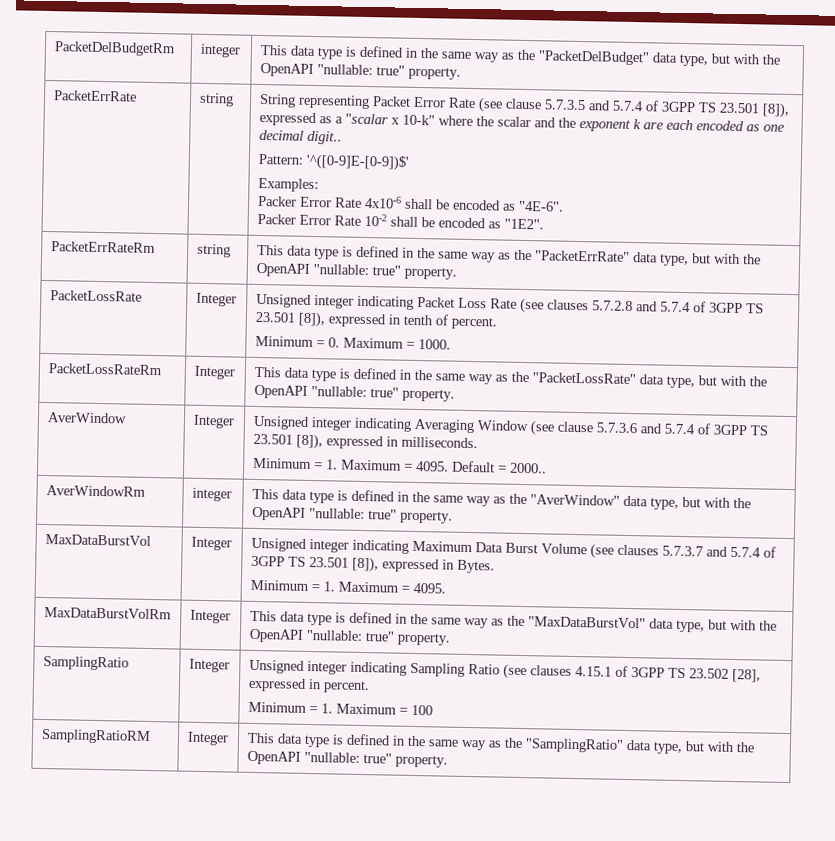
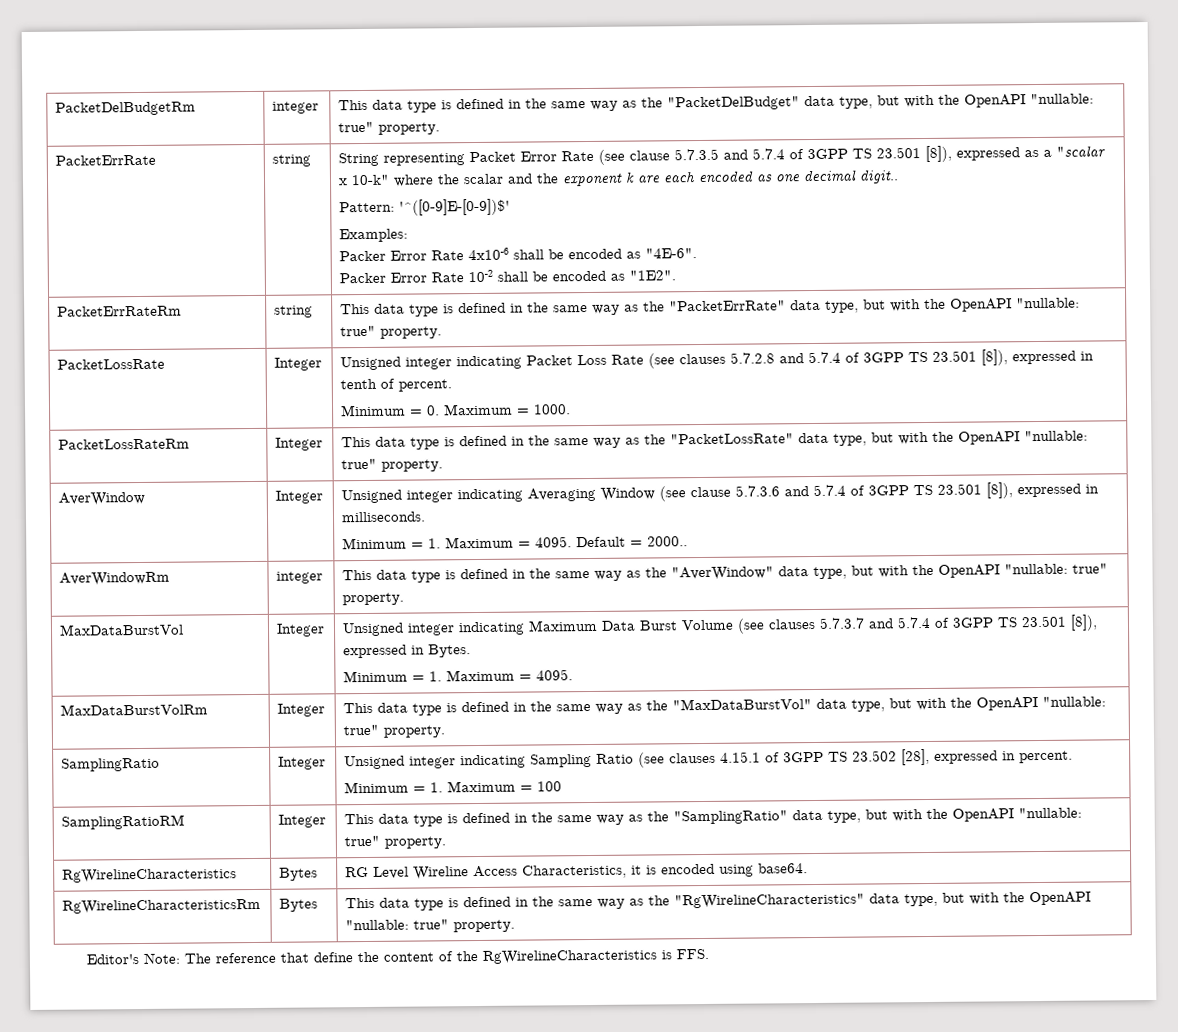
+ RgWirelineCharacteristics | Bytes | RG Level Wireline Access Characteristics, it is encoded using base64.
+ RgWirelineCharacteristicsRm | Bytes | This data type is defined in the same way as the "RgWirelineCharacteristics" data type, but with the OpenAPI "nullable: true" property.
+ Editor's Note: The reference that define the content of the RgWirelineCharacteristics is FFS.

